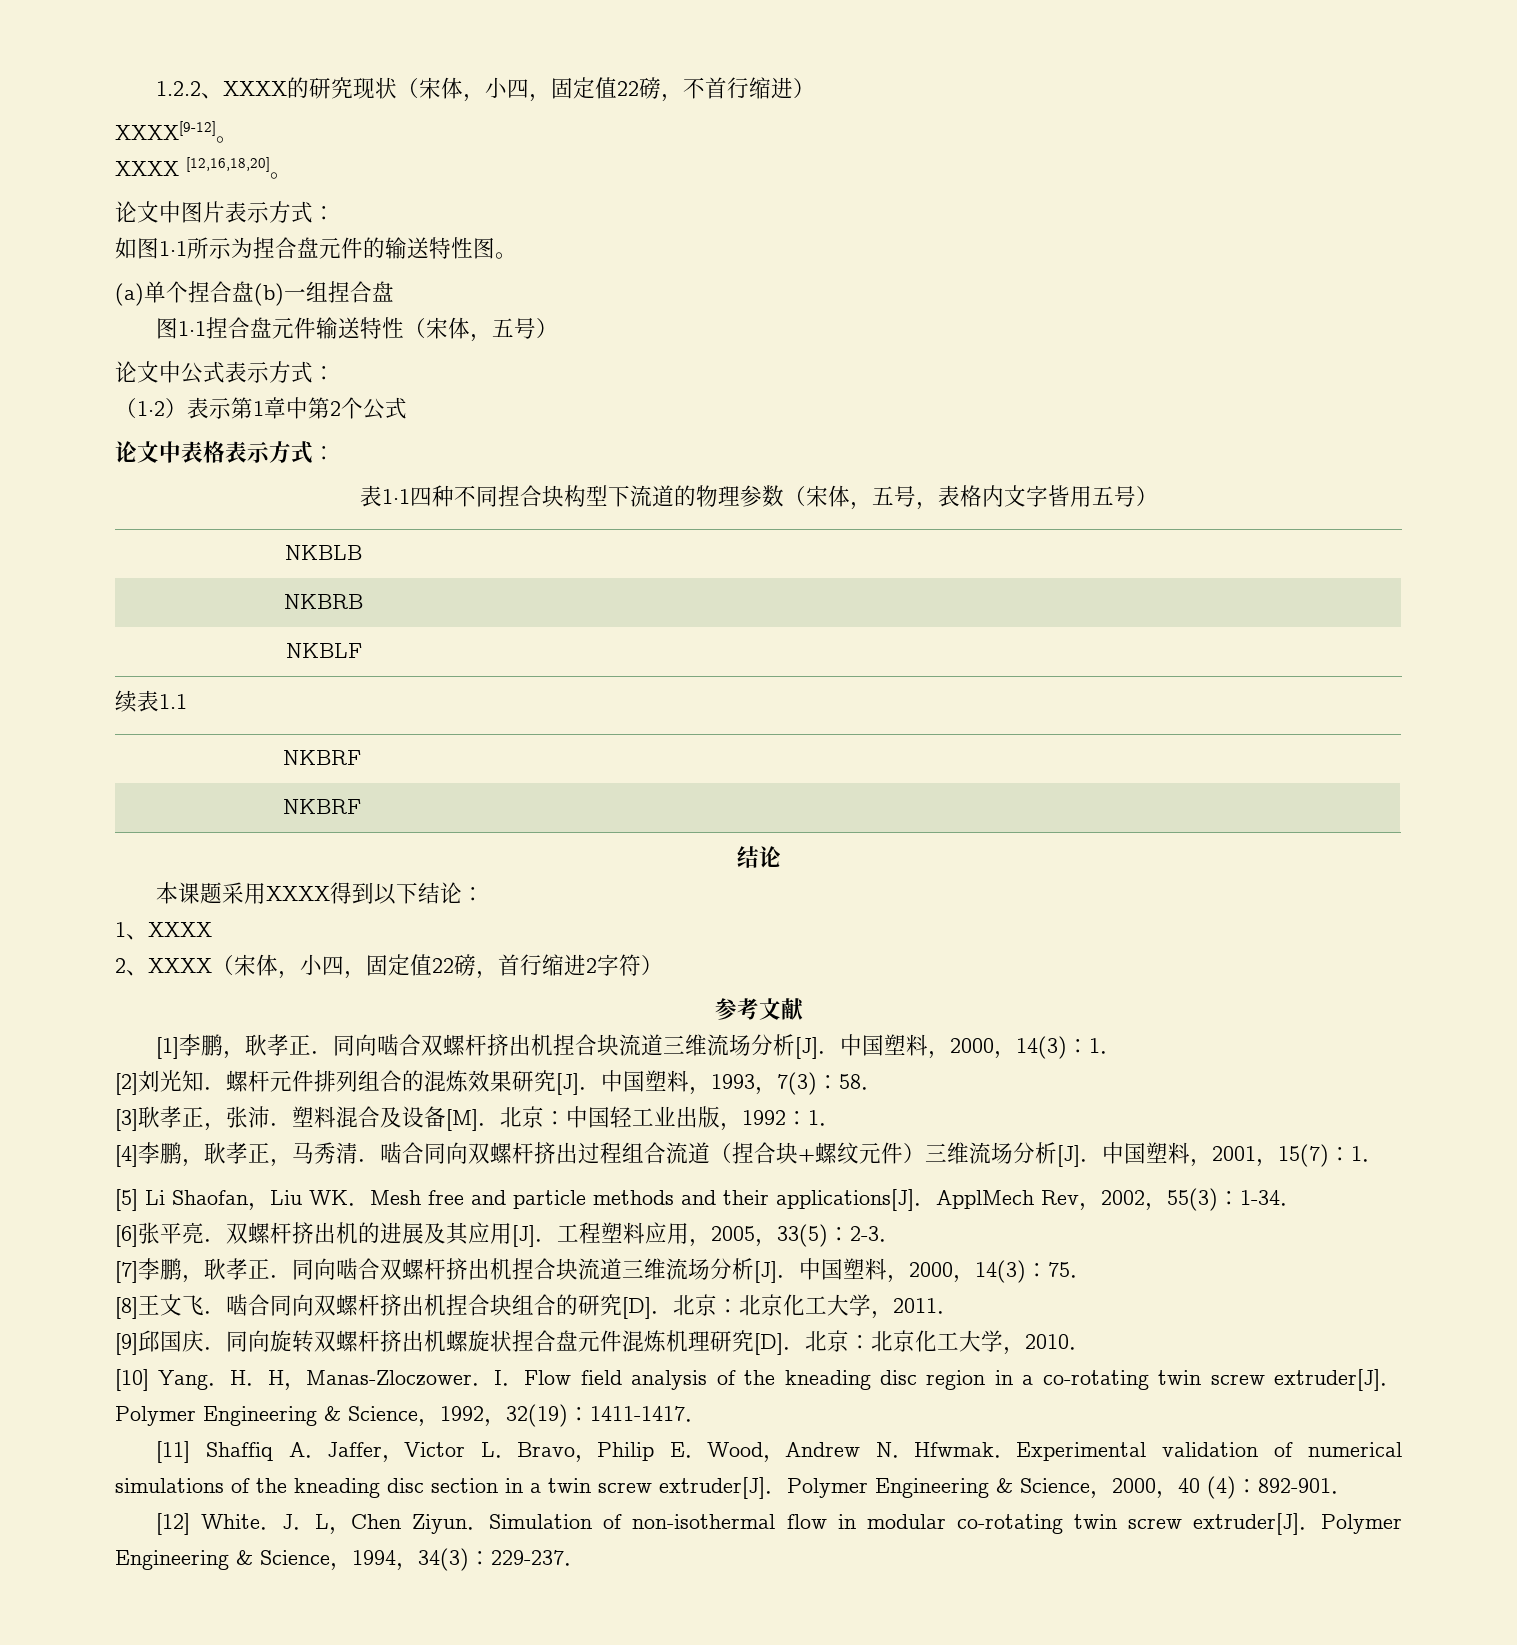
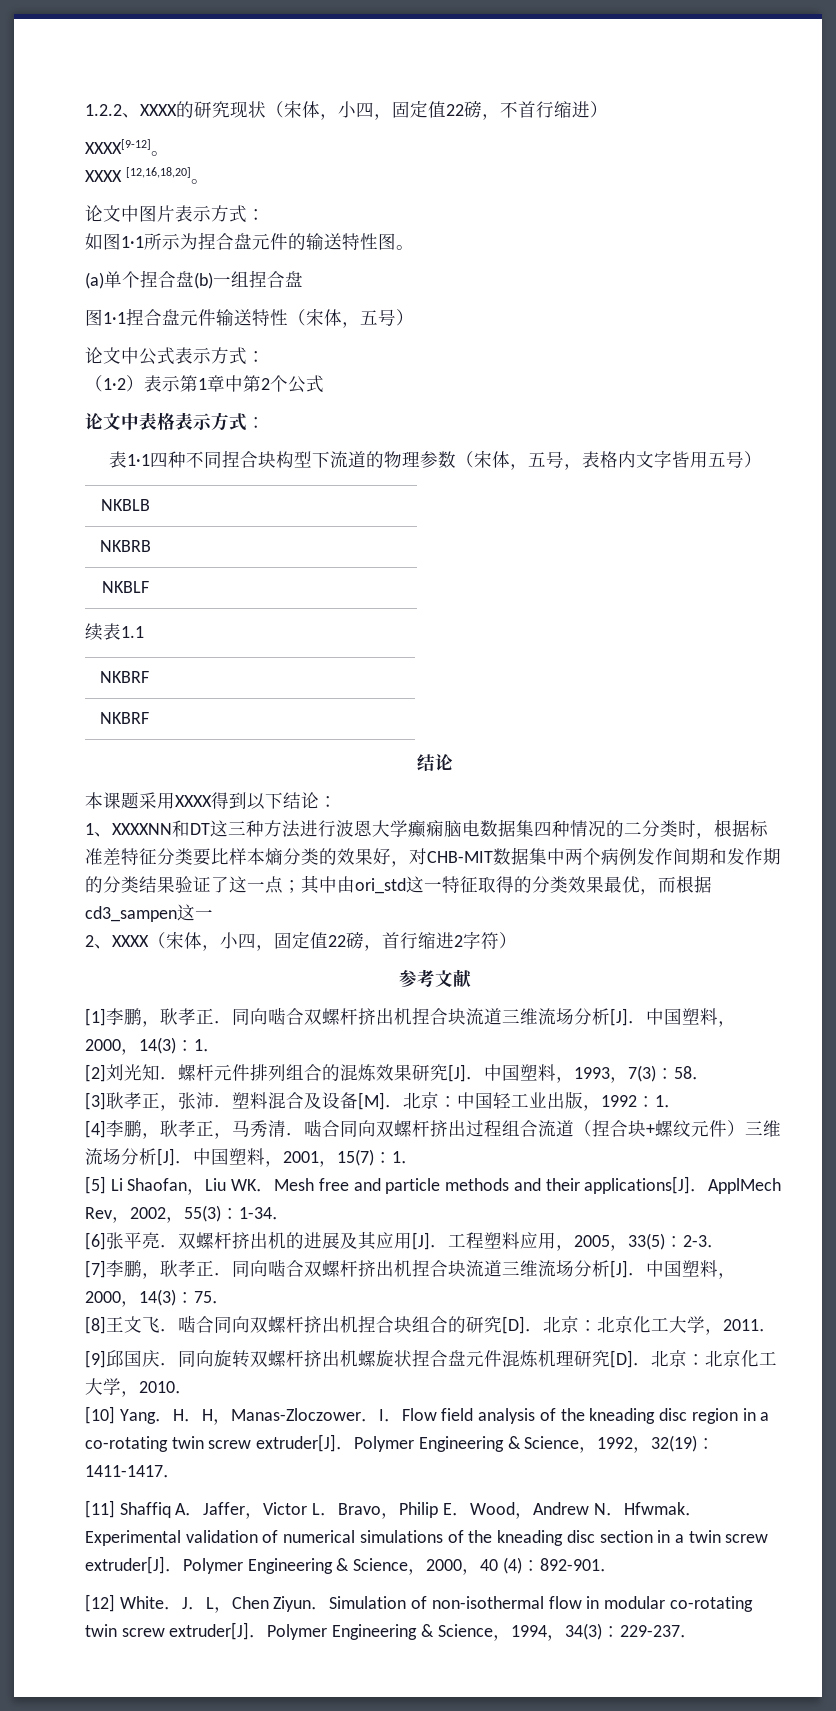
- 1、XXXX
+ 1、XXXXNN和DT这三种方法进行波恩大学癫痫脑电数据集四种情况的二分类时，根据标准差特征分类要比样本熵分类的效果好，对CHB-MIT数据集中两个病例发作间期和发作期的分类结果验证了这一点；其中由ori_std这一特征取得的分类效果最优，而根据cd3_sampen这一

